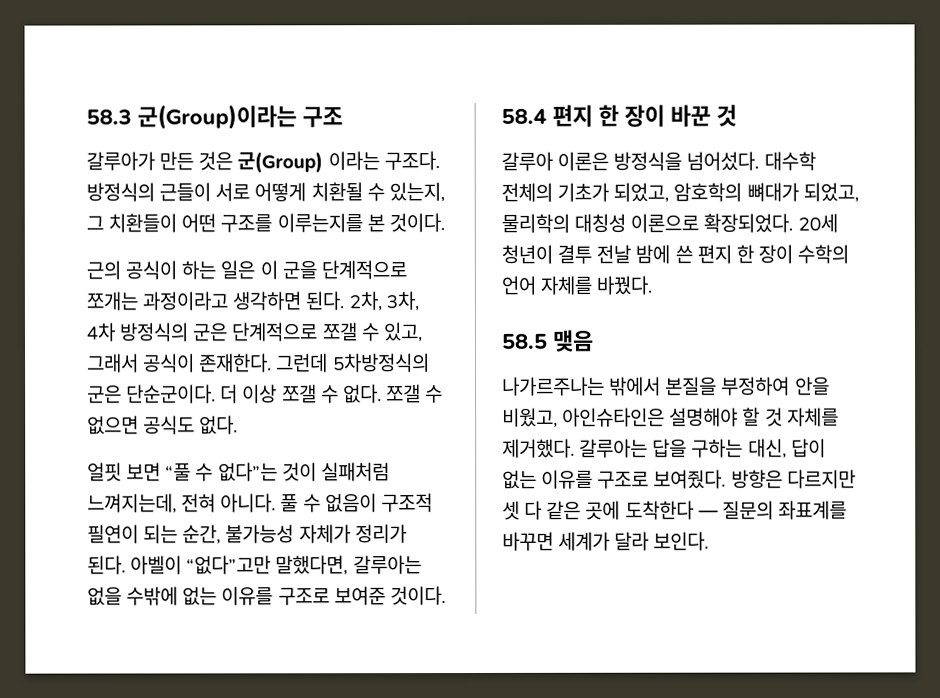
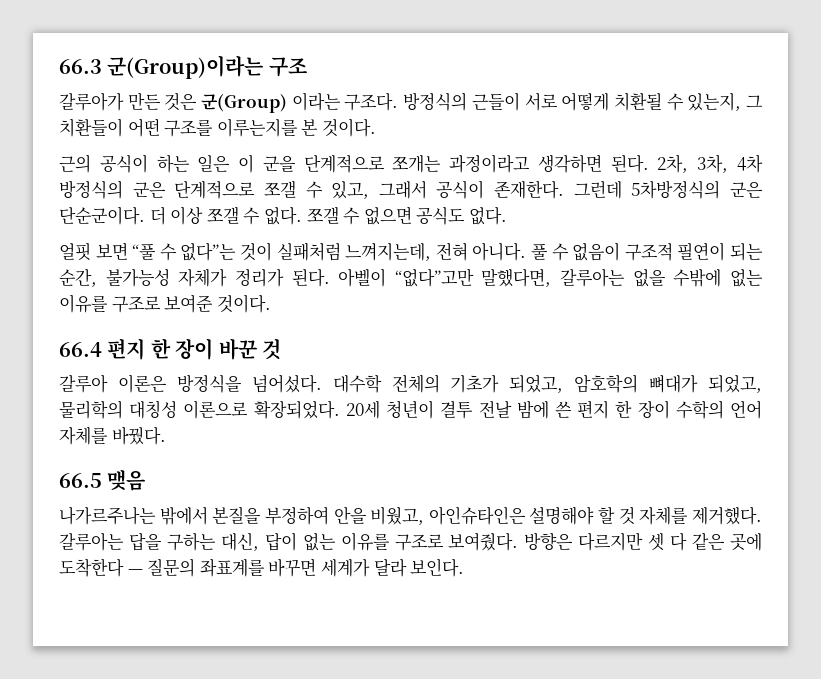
- 58.3 군(Group)이라는 구조
+ 66.3 군(Group)이라는 구조
- 58.4 편지 한 장이 바꾼 것
+ 66.4 편지 한 장이 바꾼 것
- 58.5 맺음
+ 66.5 맺음

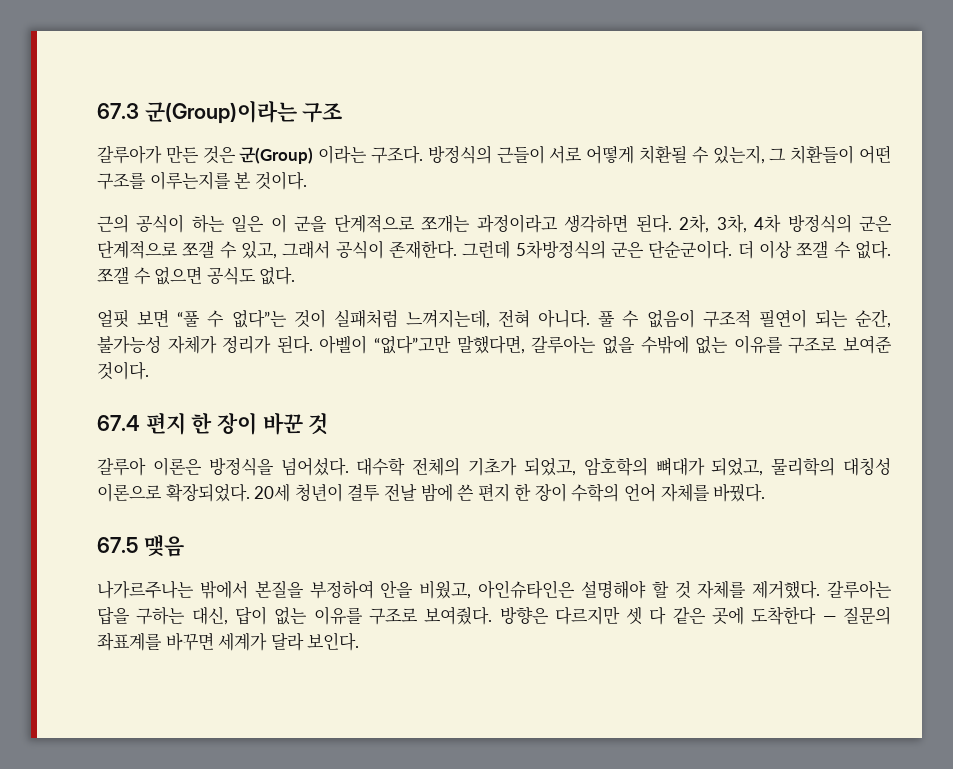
- 66.3 군(Group)이라는 구조
+ 67.3 군(Group)이라는 구조
- 66.4 편지 한 장이 바꾼 것
+ 67.4 편지 한 장이 바꾼 것
- 66.5 맺음
+ 67.5 맺음

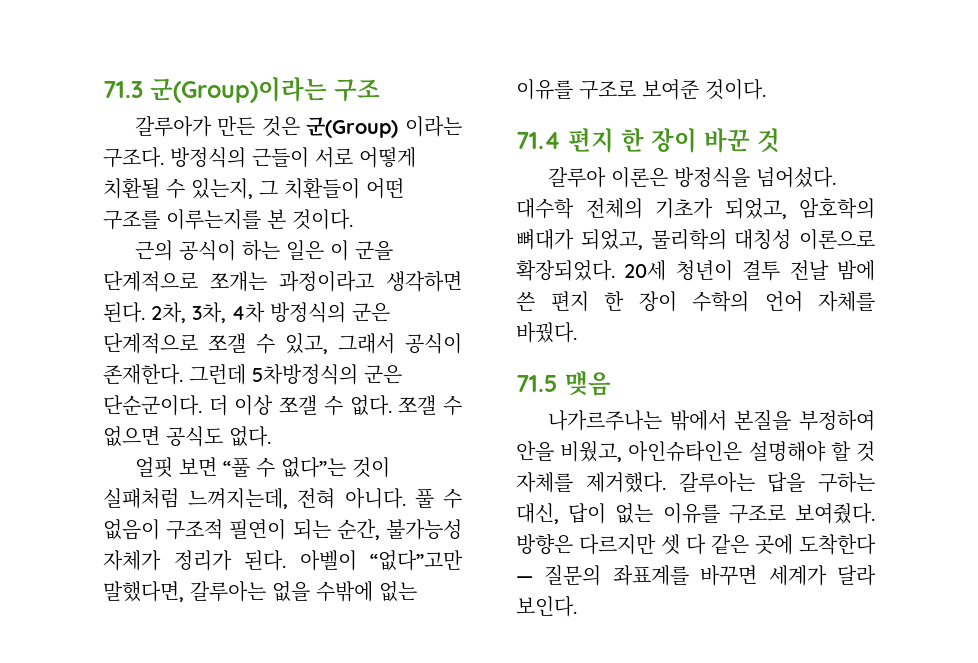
- 67.3 군(Group)이라는 구조
+ 71.3 군(Group)이라는 구조
- 67.4 편지 한 장이 바꾼 것
+ 71.4 편지 한 장이 바꾼 것
- 67.5 맺음
+ 71.5 맺음

